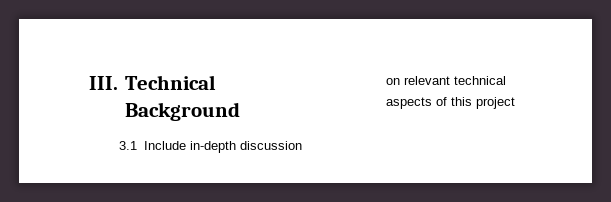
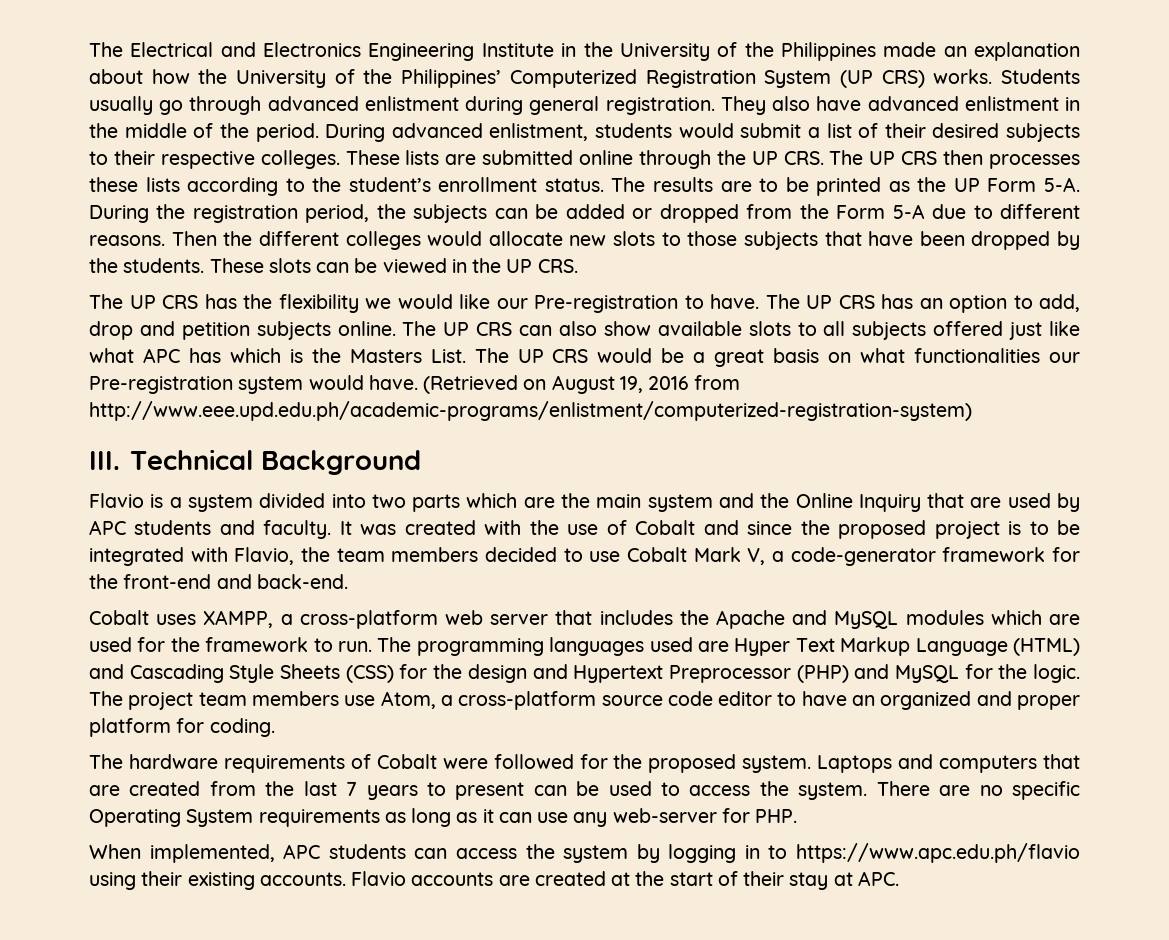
+ The Electrical and Electronics Engineering Institute in the University of the Philippines made an explanation about how the University of the Philippines’ Computerized Registration System (UP CRS) works. Students usually go through advanced enlistment during general registration. They also have advanced enlistment in the middle of the period. During advanced enlistment, students would submit a list of their desired subjects to their respective colleges. These lists are submitted online through the UP CRS. The UP CRS then processes these lists according to the student’s enrollment status. The results are to be printed as the UP Form 5-A. During the registration period, the subjects can be added or dropped from the Form 5-A due to different reasons. Then the different colleges would allocate new slots to those subjects that have been dropped by the students. These slots can be viewed in the UP CRS.
+ The UP CRS has the flexibility we would like our Pre-registration to have. The UP CRS has an option to add, drop and petition subjects online. The UP CRS can also show available slots to all subjects offered just like what APC has which is the Masters List. The UP CRS would be a great basis on what functionalities our Pre-registration system would have. (Retrieved on August 19, 2016 from http://www.eee.upd.edu.ph/academic-programs/enlistment/computerized-registration-system)
  III. Technical Background
- 3.1 Include in-depth discussion on relevant technical aspects of this project
+ Flavio is a system divided into two parts which are the main system and the Online Inquiry that are used by APC students and faculty. It was created with the use of Cobalt and since the proposed project is to be integrated with Flavio, the team members decided to use Cobalt Mark V, a code-generator framework for the front-end and back-end.
+ Cobalt uses XAMPP, a cross-platform web server that includes the Apache and MySQL modules which are used for the framework to run. The programming languages used are Hyper Text Markup Language (HTML) and Cascading Style Sheets (CSS) for the design and Hypertext Preprocessor (PHP) and MySQL for the logic. The project team members use Atom, a cross-platform source code editor to have an organized and proper platform for coding.
+ The hardware requirements of Cobalt were followed for the proposed system. Laptops and computers that are created from the last 7 years to present can be used to access the system. There are no specific Operating System requirements as long as it can use any web-server for PHP.
+ When implemented, APC students can access the system by logging in to https://www.apc.edu.ph/flavio using their existing accounts. Flavio accounts are created at the start of their stay at APC.

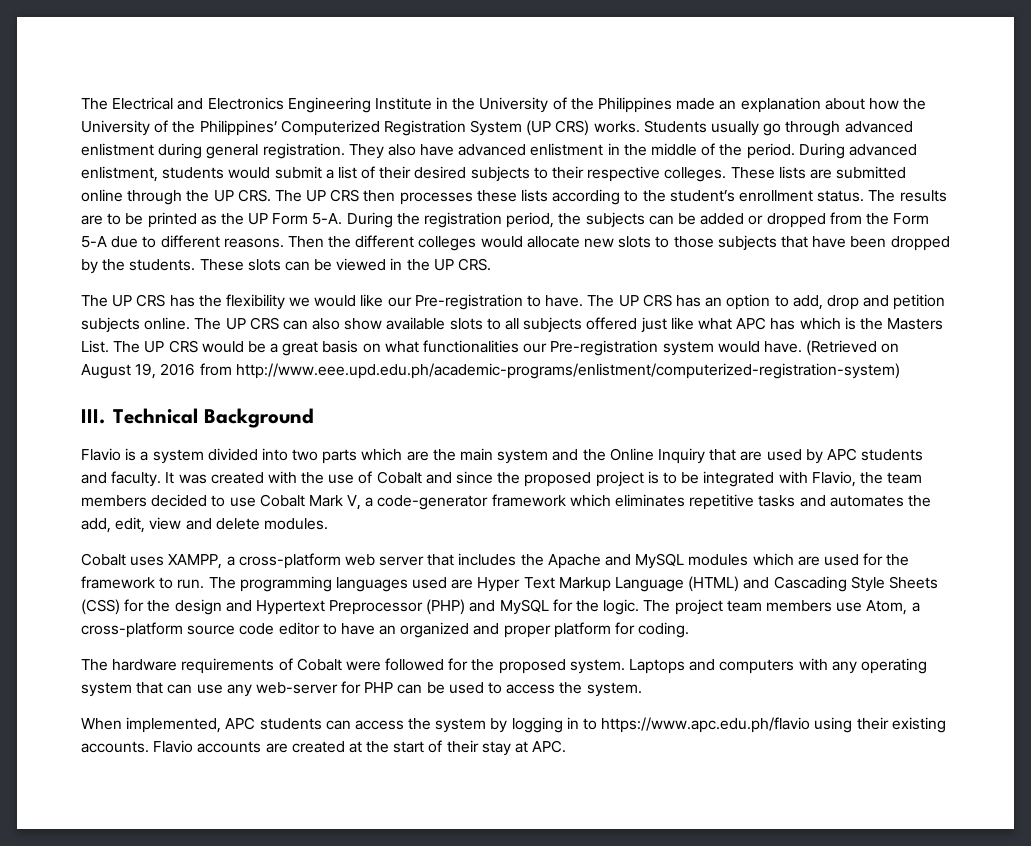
- It was created with the use of Cobalt and since the proposed project is to be integrated with Flavio, the team members decided to use Cobalt Mark V, a code-generator framework for the front-end and back-end.
+ It was created with the use of Cobalt and since the proposed project is to be integrated with Flavio, the team members decided to use Cobalt Mark V, a code-generator framework which eliminates repetitive tasks and automates the add, edit, view and delete modules.
- Laptops and computers that are created from the last 7 years to present can be used to access the system. There are no specific Operating System requirements as long as it can use any web-server for PHP.
+ Laptops and computers with any operating system that can use any web-server for PHP can be used to access the system.

